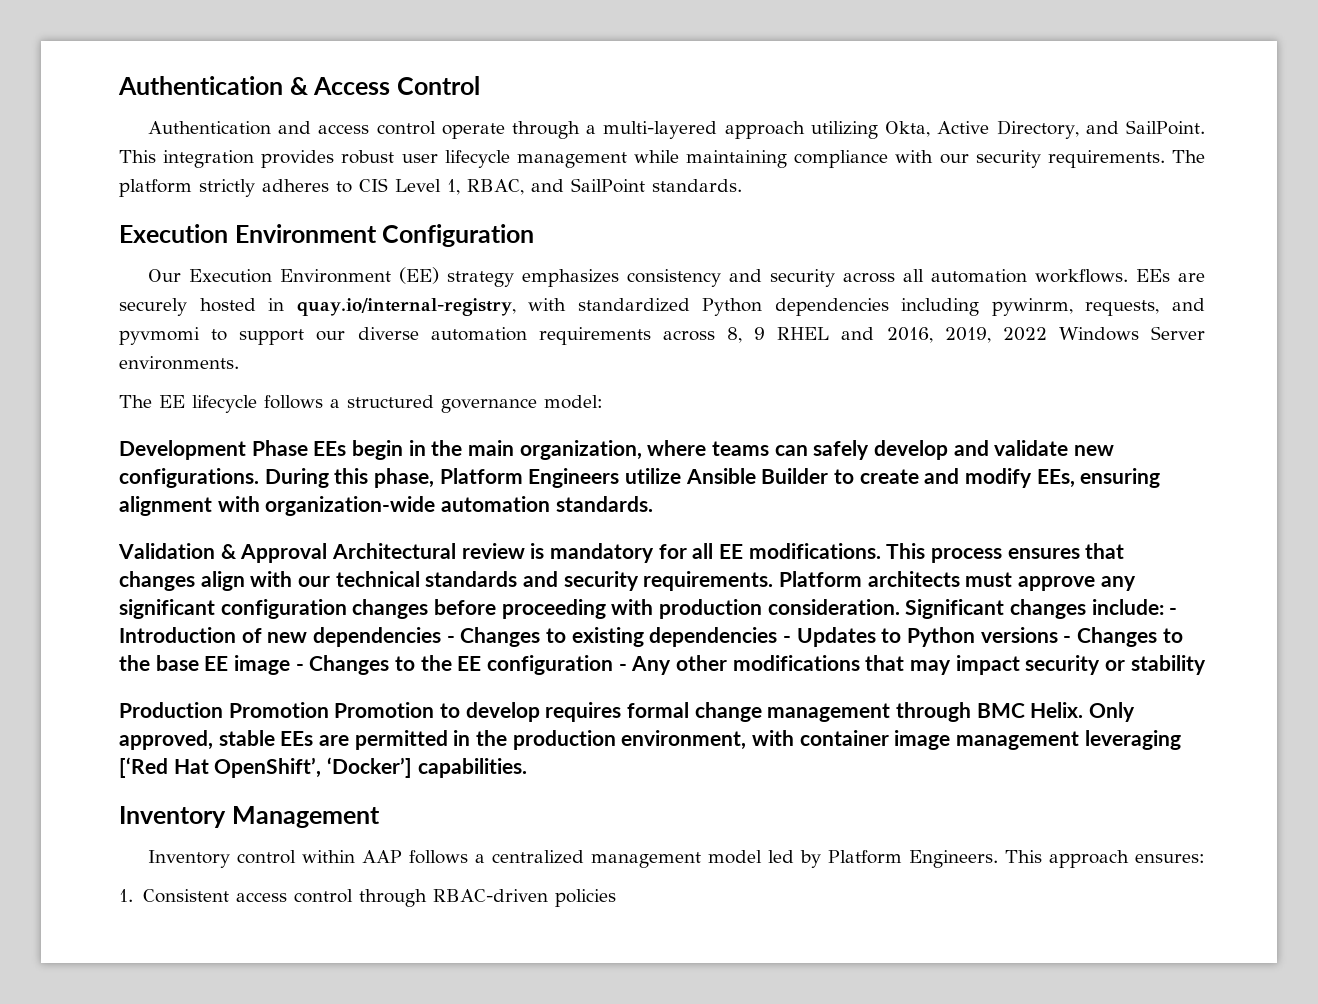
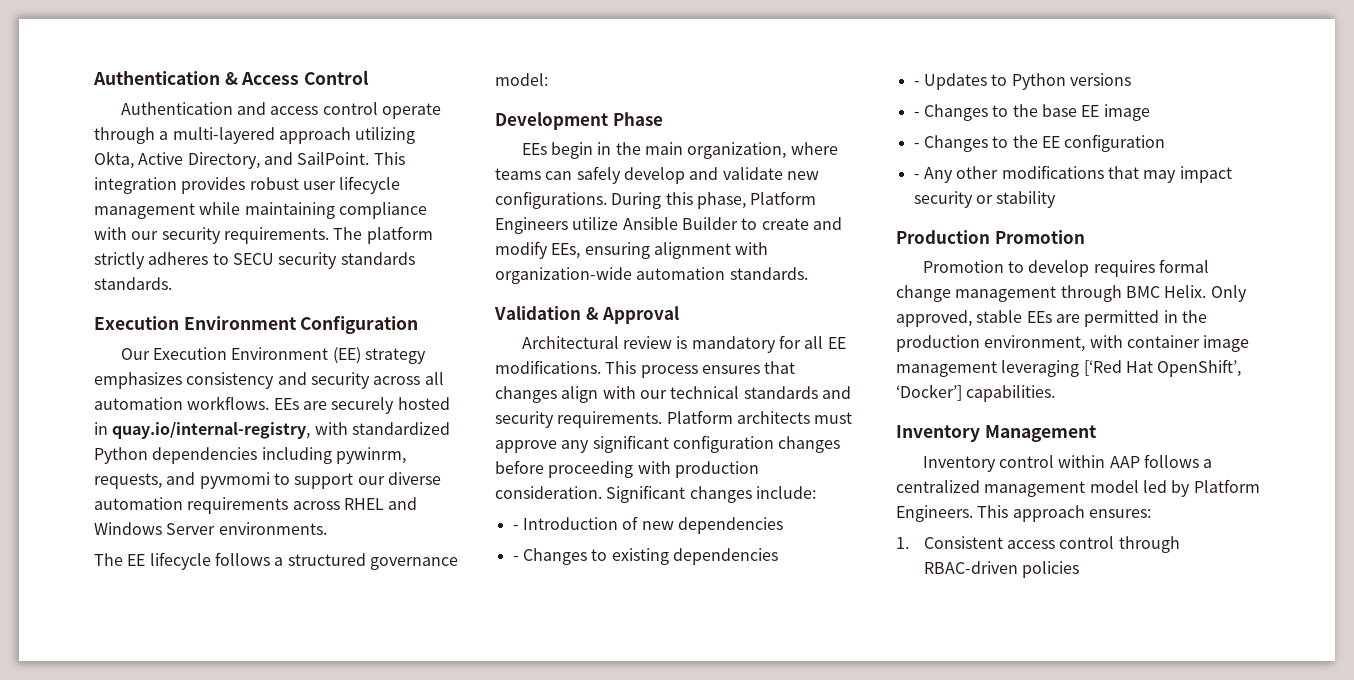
- The platform strictly adheres to CIS Level 1, RBAC, and SailPoint standards.
+ The platform strictly adheres to SECU security standards standards.
- EEs are securely hosted in quay.io/internal-registry, with standardized Python dependencies including pywinrm, requests, and pyvmomi to support our diverse automation requirements across 8, 9 RHEL and 2016, 2019, 2022 Windows Server environments.
+ EEs are securely hosted in quay.io/internal-registry, with standardized Python dependencies including pywinrm, requests, and pyvmomi to support our diverse automation requirements across RHEL and Windows Server environments.
- Development Phase EEs begin in the main organization, where teams can safely develop and validate new configurations.
+ Development Phase
+ EEs begin in the main organization, where teams can safely develop and validate new configurations.
- Validation & Approval Architectural review is mandatory for all EE modifications.
+ Validation & Approval
+ Architectural review is mandatory for all EE modifications.
- Significant changes include: - Introduction of new dependencies - Changes to existing dependencies - Updates to Python versions - Changes to the base EE image - Changes to the EE configuration - Any other modifications that may impact security or stability
+ Significant changes include:
+ - Introduction of new dependencies
+ - Changes to existing dependencies
+ - Updates to Python versions
+ - Changes to the base EE image
+ - Changes to the EE configuration
+ - Any other modifications that may impact security or stability
- Production Promotion Promotion to develop requires formal change management through BMC Helix.
+ Production Promotion
+ Promotion to develop requires formal change management through BMC Helix.

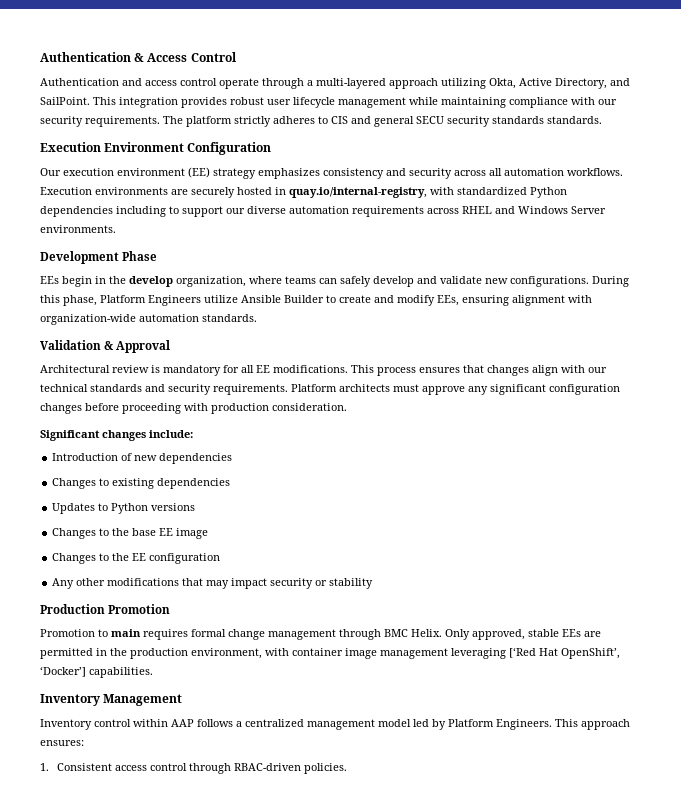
- The platform strictly adheres to SECU security standards standards.
+ The platform strictly adheres to CIS and general SECU security standards standards.
- Our Execution Environment (EE) strategy emphasizes consistency and security across all automation workflows.
+ Our execution environment (EE) strategy emphasizes consistency and security across all automation workflows.
- EEs are securely hosted in quay.io/internal-registry, with standardized Python dependencies including pywinrm, requests, and pyvmomi to support our diverse automation requirements across RHEL and Windows Server environments.
+ Execution environments are securely hosted in quay.io/internal-registry, with standardized Python dependencies including to support our diverse automation requirements across RHEL and Windows Server environments.
- The EE lifecycle follows a structured governance model:
- EEs begin in the main organization, where teams can safely develop and validate new configurations.
+ EEs begin in the develop organization, where teams can safely develop and validate new configurations.
- Platform architects must approve any significant configuration changes before proceeding with production consideration. Significant changes include:
+ Platform architects must approve any significant configuration changes before proceeding with production consideration.
+ Significant changes include:
- - Introduction of new dependencies
+ Introduction of new dependencies
- - Changes to existing dependencies
+ Changes to existing dependencies
- - Updates to Python versions
+ Updates to Python versions
- - Changes to the base EE image
+ Changes to the base EE image
- - Changes to the EE configuration
+ Changes to the EE configuration
- - Any other modifications that may impact security or stability
+ Any other modifications that may impact security or stability
- Promotion to develop requires formal change management through BMC Helix.
+ Promotion to main requires formal change management through BMC Helix.
- 1. Consistent access control through RBAC-driven policies
+ 1. Consistent access control through RBAC-driven policies.

